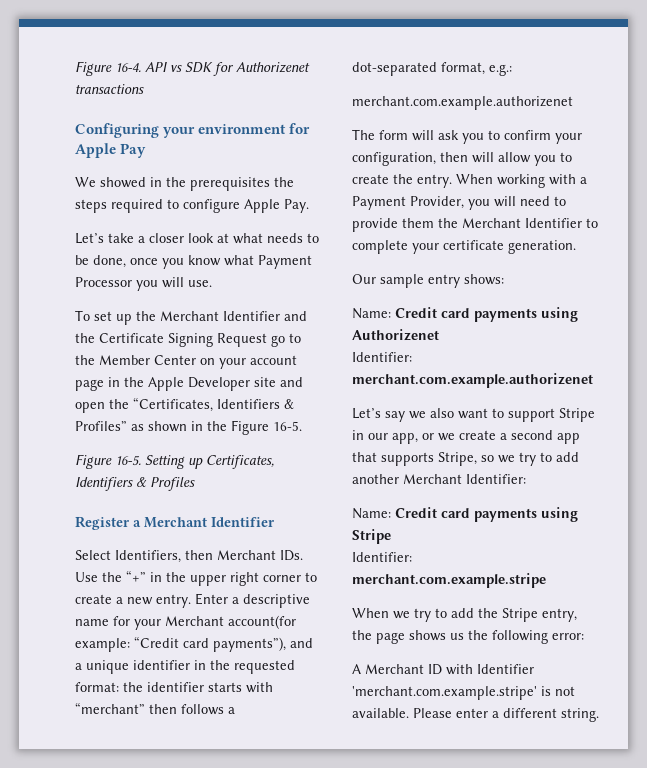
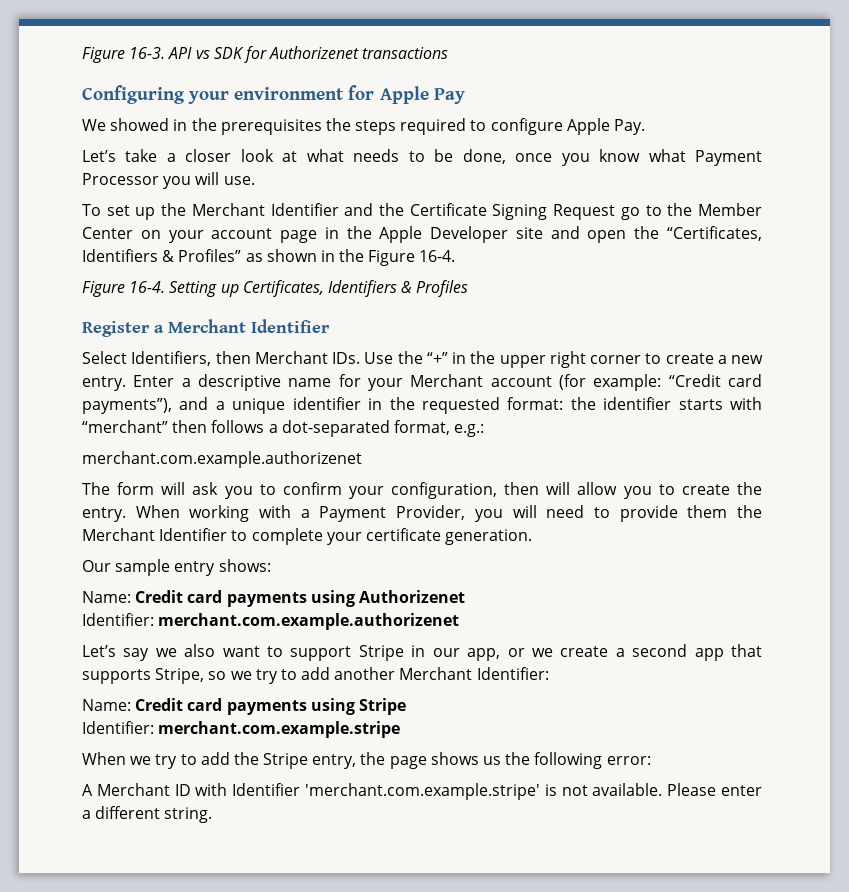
- Figure 16-4.
+ Figure 16-3.
- To set up the Merchant Identifier and the Certificate Signing Request go to the Member Center on your account page in the Apple Developer site and open the “Certificates, Identifiers & Profiles” as shown in the Figure 16-5.
- Figure 16-5.
+ To set up the Merchant Identifier and the Certificate Signing Request go to the Member Center on your account page in the Apple Developer site and open the “Certificates, Identifiers & Profiles” as shown in the Figure 16-4.
+ Figure 16-4.
- Enter a descriptive name for your Merchant account(for example: “Credit card payments”), and a unique identifier in the requested format: the identifier starts with “merchant” then follows a dot-separated format, e.g.:
+ Enter a descriptive name for your Merchant account (for example: “Credit card payments”), and a unique identifier in the requested format: the identifier starts with “merchant” then follows a dot-separated format, e.g.:

